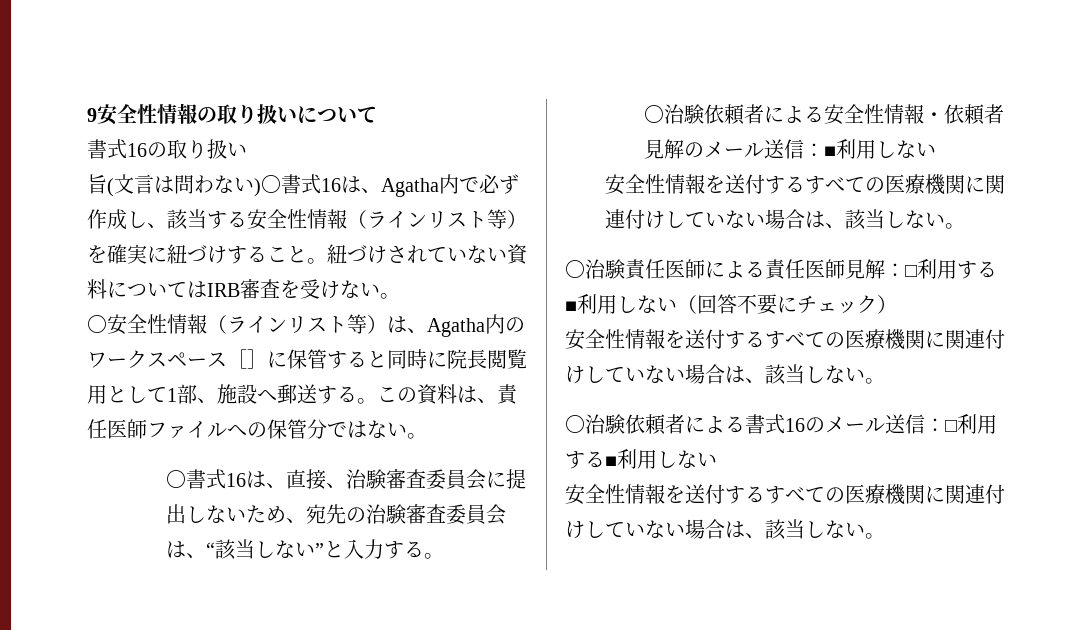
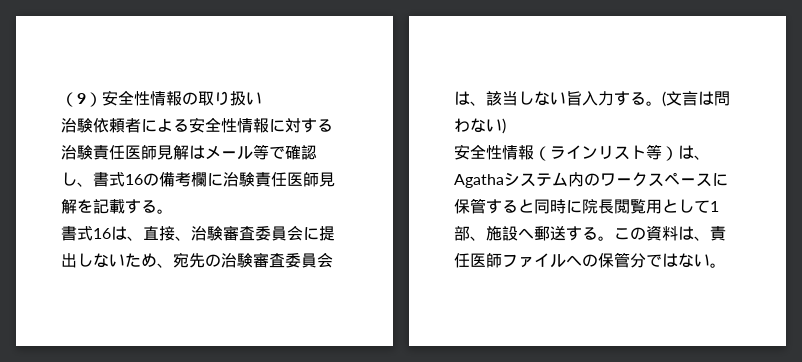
- 9安全性情報の取り扱いについて
- 書式16の取り扱い
- 旨(文言は問わない)〇書式16は、Agatha内で必ず作成し、該当する安全性情報（ラインリスト等）を確実に紐づけすること。紐づけされていない資料についてはIRB審査を受けない。
- 〇安全性情報（ラインリスト等）は、Agatha内のワークスペース［］に保管すると同時に院長閲覧用として1部、施設へ郵送する。
+ （9）安全性情報の取り扱い
+ 治験依頼者による安全性情報に対する治験責任医師見解はメール等で確認し、書式16の備考欄に治験責任医師見解を記載する。
+ 書式16は、直接、治験審査委員会に提出しないため、宛先の治験審査委員会は、該当しない旨入力する。(文言は問わない)
+ 安全性情報（ラインリスト等）は、Agathaシステム内のワークスペースに保管すると同時に院長閲覧用として1部、施設へ郵送する。
- 〇書式16は、直接、治験審査委員会に提出しないため、宛先の治験審査委員会は、“該当しない”と入力する。
- 〇治験依頼者による安全性情報・依頼者見解のメール送信：■利用しない
- 安全性情報を送付するすべての医療機関に関連付けしていない場合は、該当しない。
- 〇治験責任医師による責任医師見解：□利用する■利用しない（回答不要にチェック）
- 安全性情報を送付するすべての医療機関に関連付けしていない場合は、該当しない。
- 〇治験依頼者による書式16のメール送信：□利用する■利用しない
- 安全性情報を送付するすべての医療機関に関連付けしていない場合は、該当しない。

